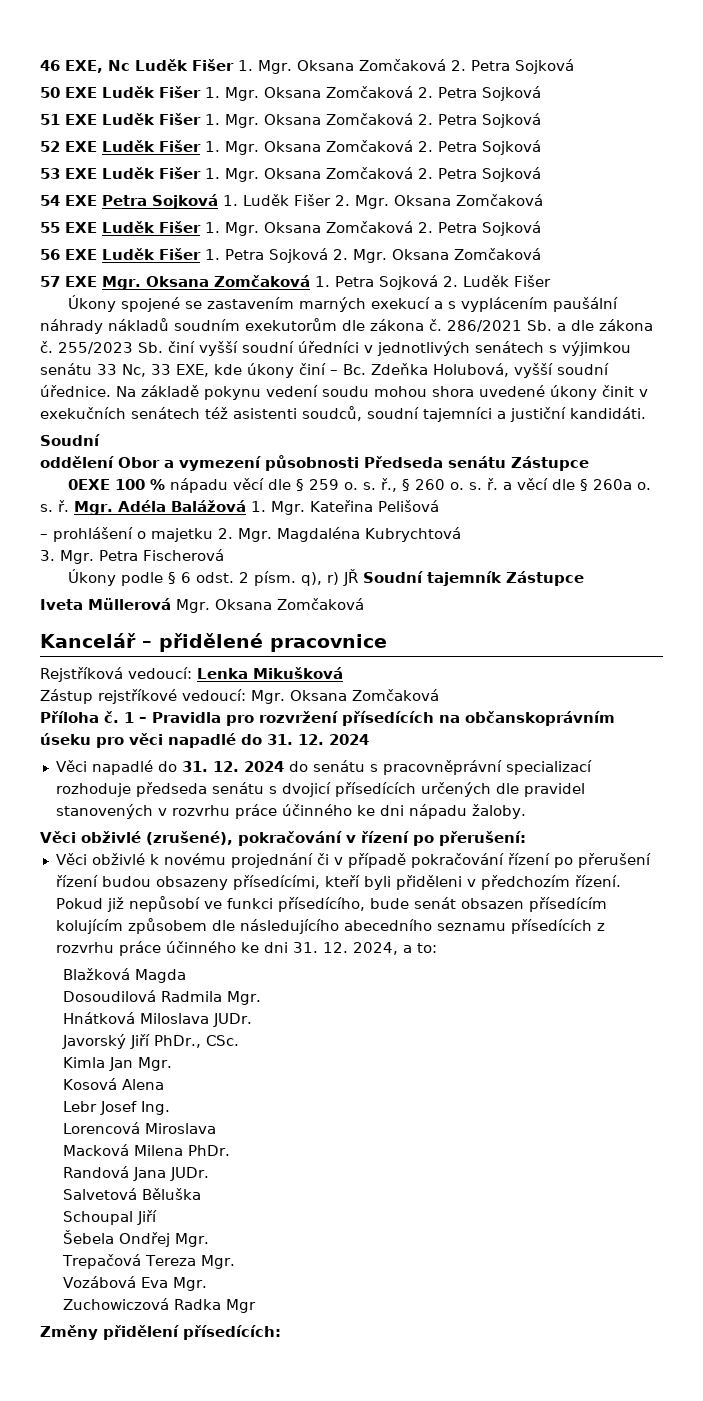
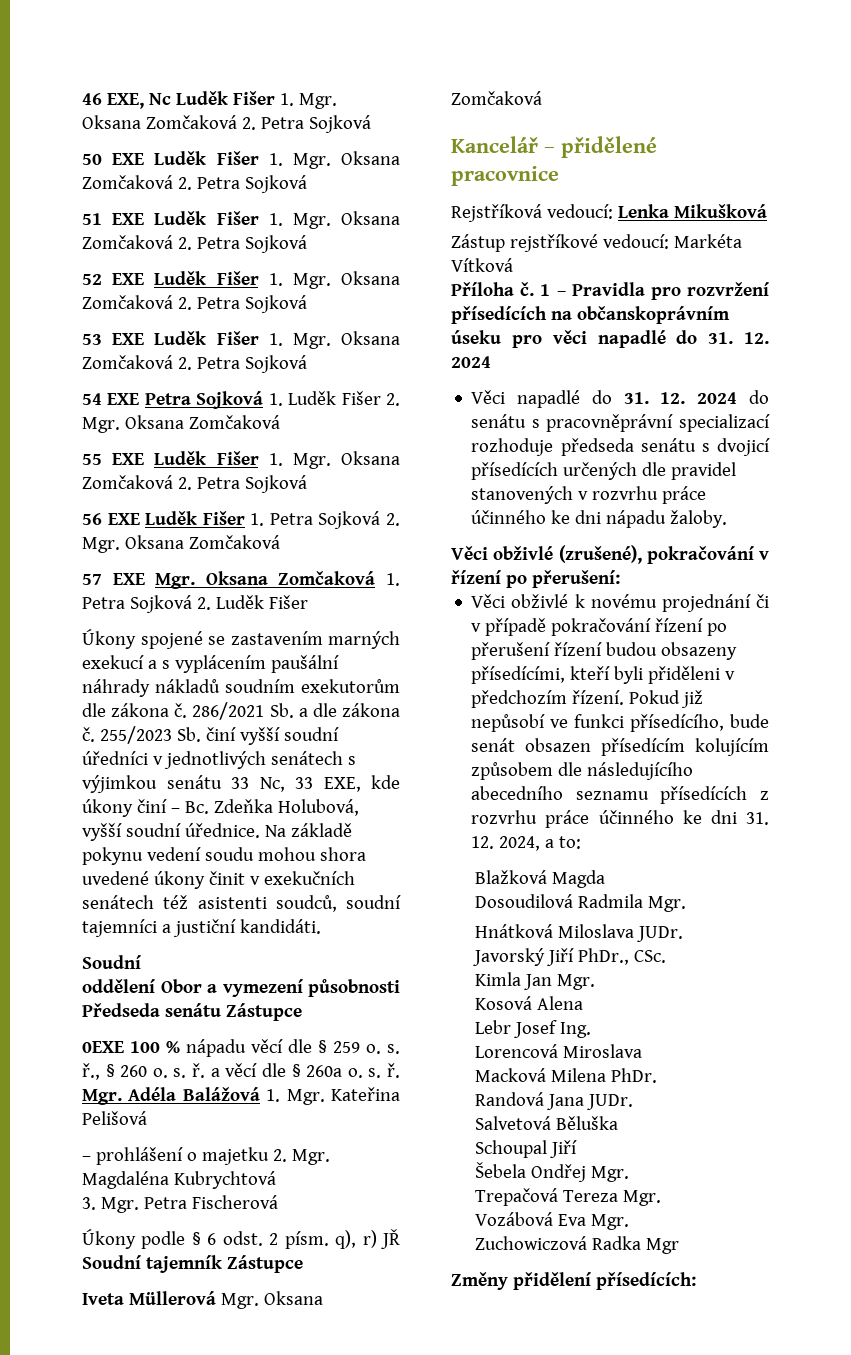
- Zástup rejstříkové vedoucí: Mgr. Oksana Zomčaková
+ Zástup rejstříkové vedoucí: Markéta Vítková

